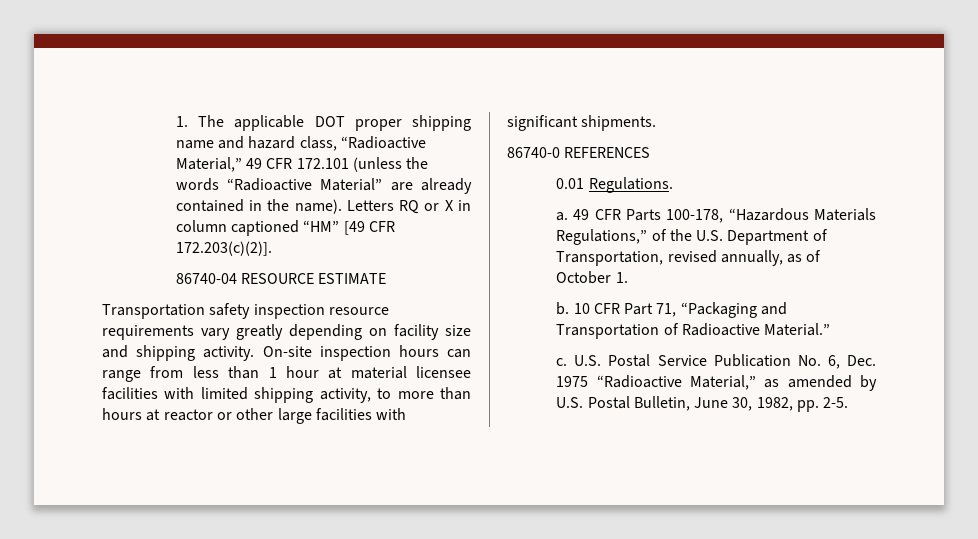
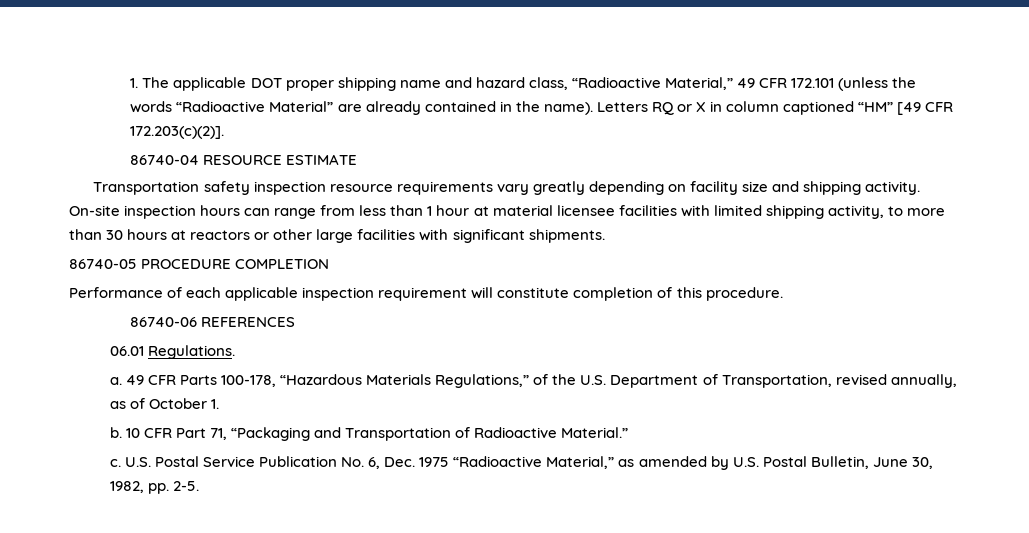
- On-site inspection hours can range from less than 1 hour at material licensee facilities with limited shipping activity, to more than hours at reactor or other large facilities with significant shipments.
+ On-site inspection hours can range from less than 1 hour at material licensee facilities with limited shipping activity, to more than 30 hours at reactors or other large facilities with significant shipments.
- 86740-0 REFERENCES
+ 86740-05 PROCEDURE COMPLETION
+ Performance of each applicable inspection requirement will constitute completion of this procedure.
+ 86740-06 REFERENCES
- 0.01 Regulations.
+ 06.01 Regulations.

